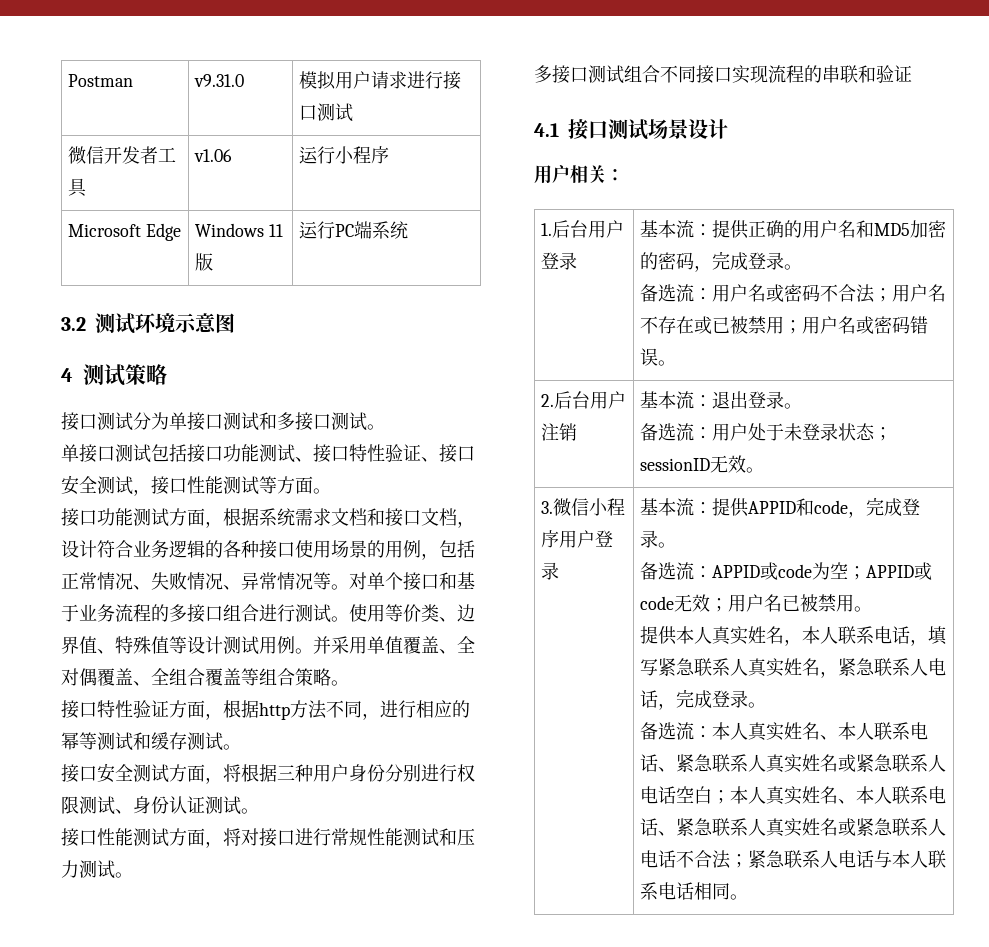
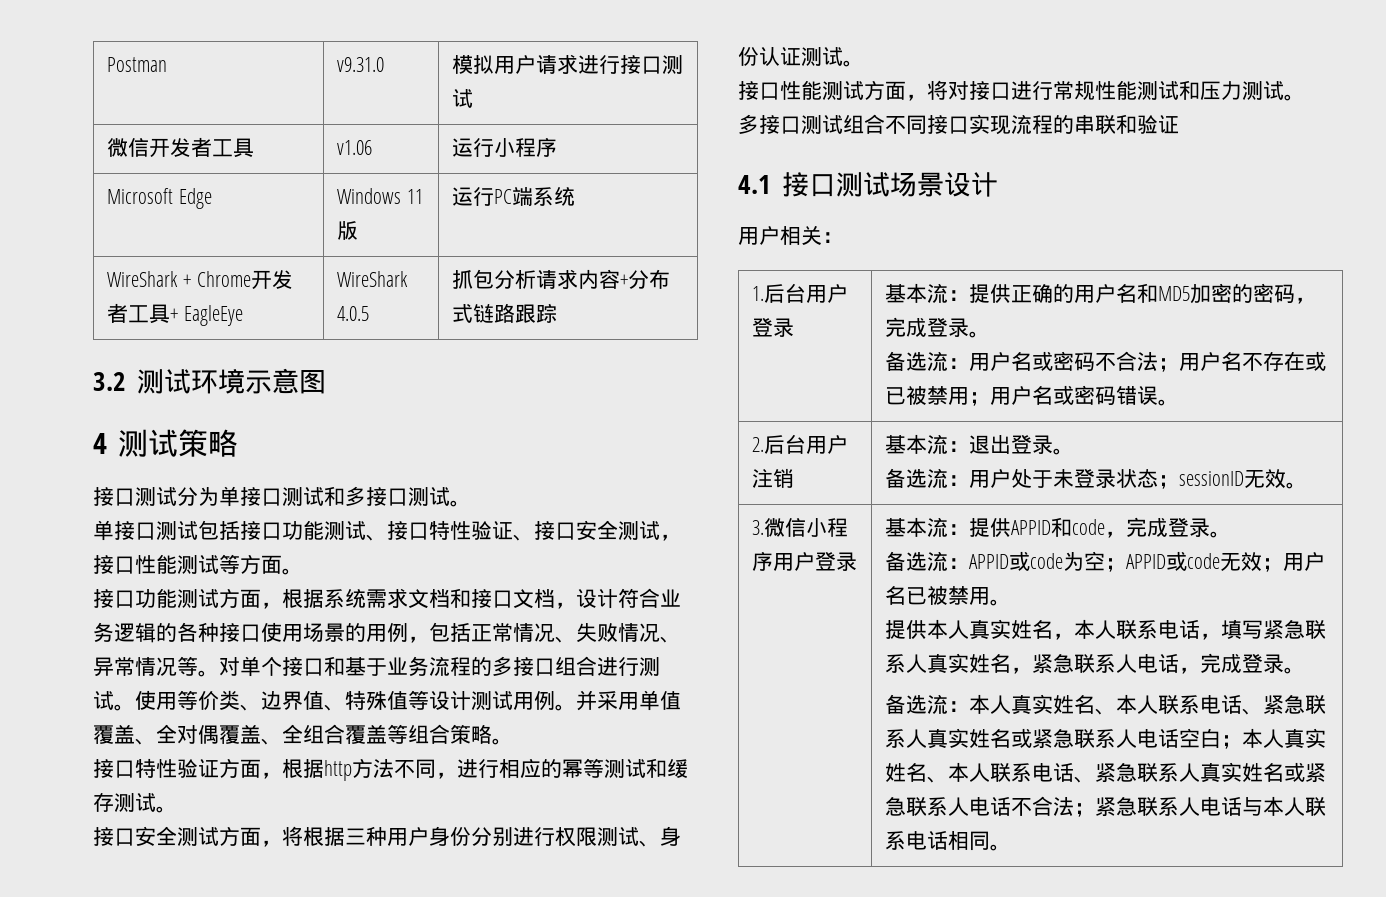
+ WireShark + Chrome开发者工具+ EagleEye | WireShark 4.0.5 | 抓包分析请求内容+分布式链路跟踪

